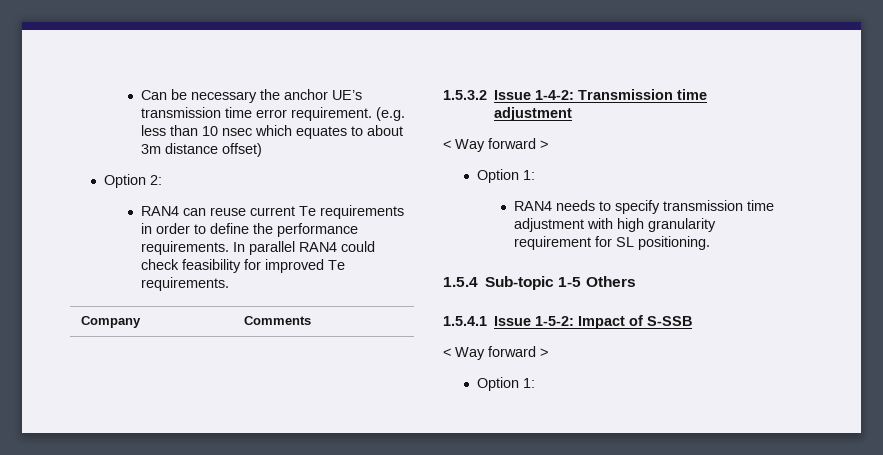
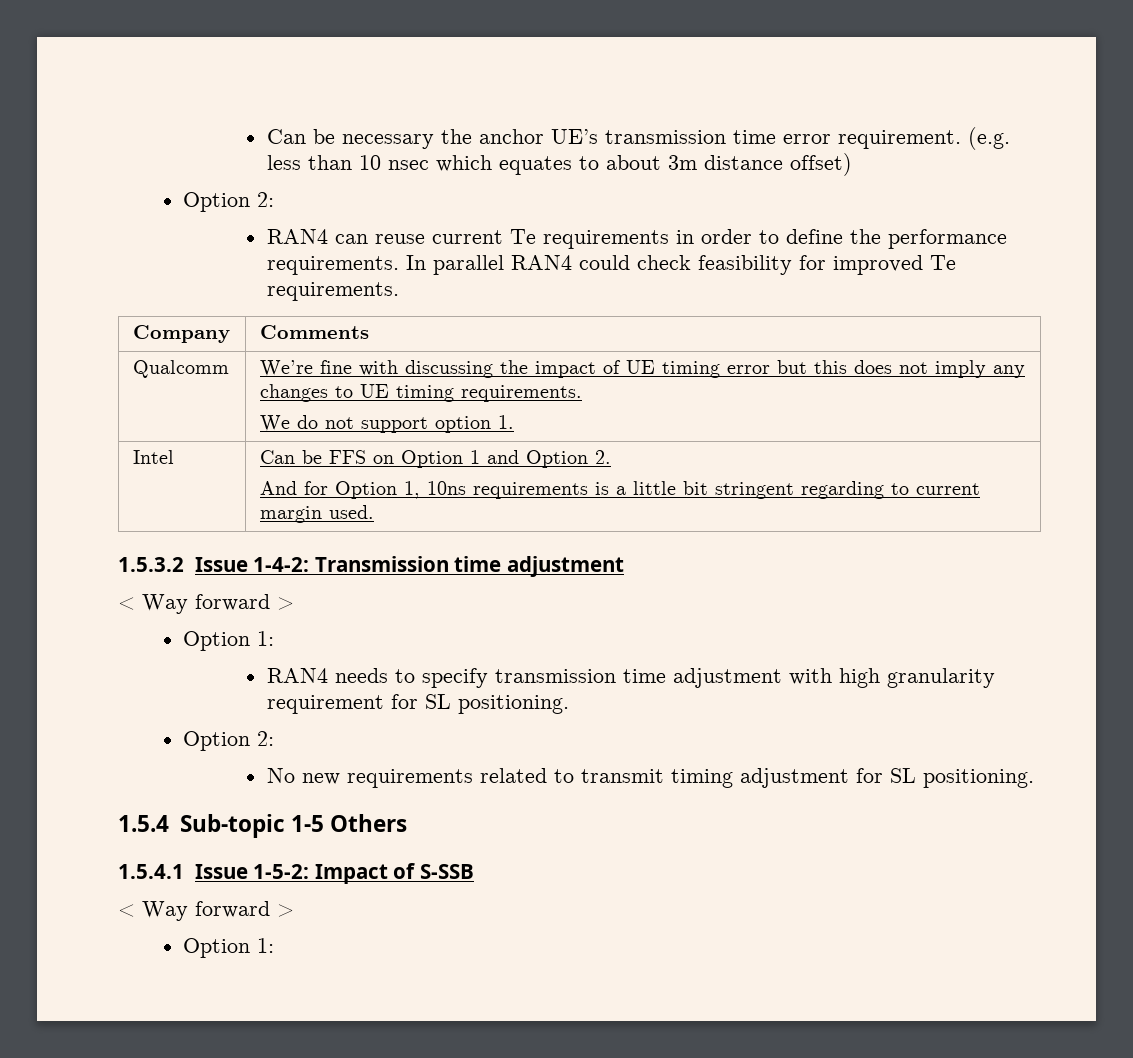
+ Qualcomm | We’re fine with discussing the impact of UE timing error but this does not imply any changes to UE timing requirements.
+ We do not support option 1.
+ Intel | Can be FFS on Option 1 and Option 2.
+ And for Option 1, 10ns requirements is a little bit stringent regarding to current margin used.
  RAN4 needs to specify transmission time adjustment with high granularity requirement for SL positioning.
+ Option 2:
+ No new requirements related to transmit timing adjustment for SL positioning.

